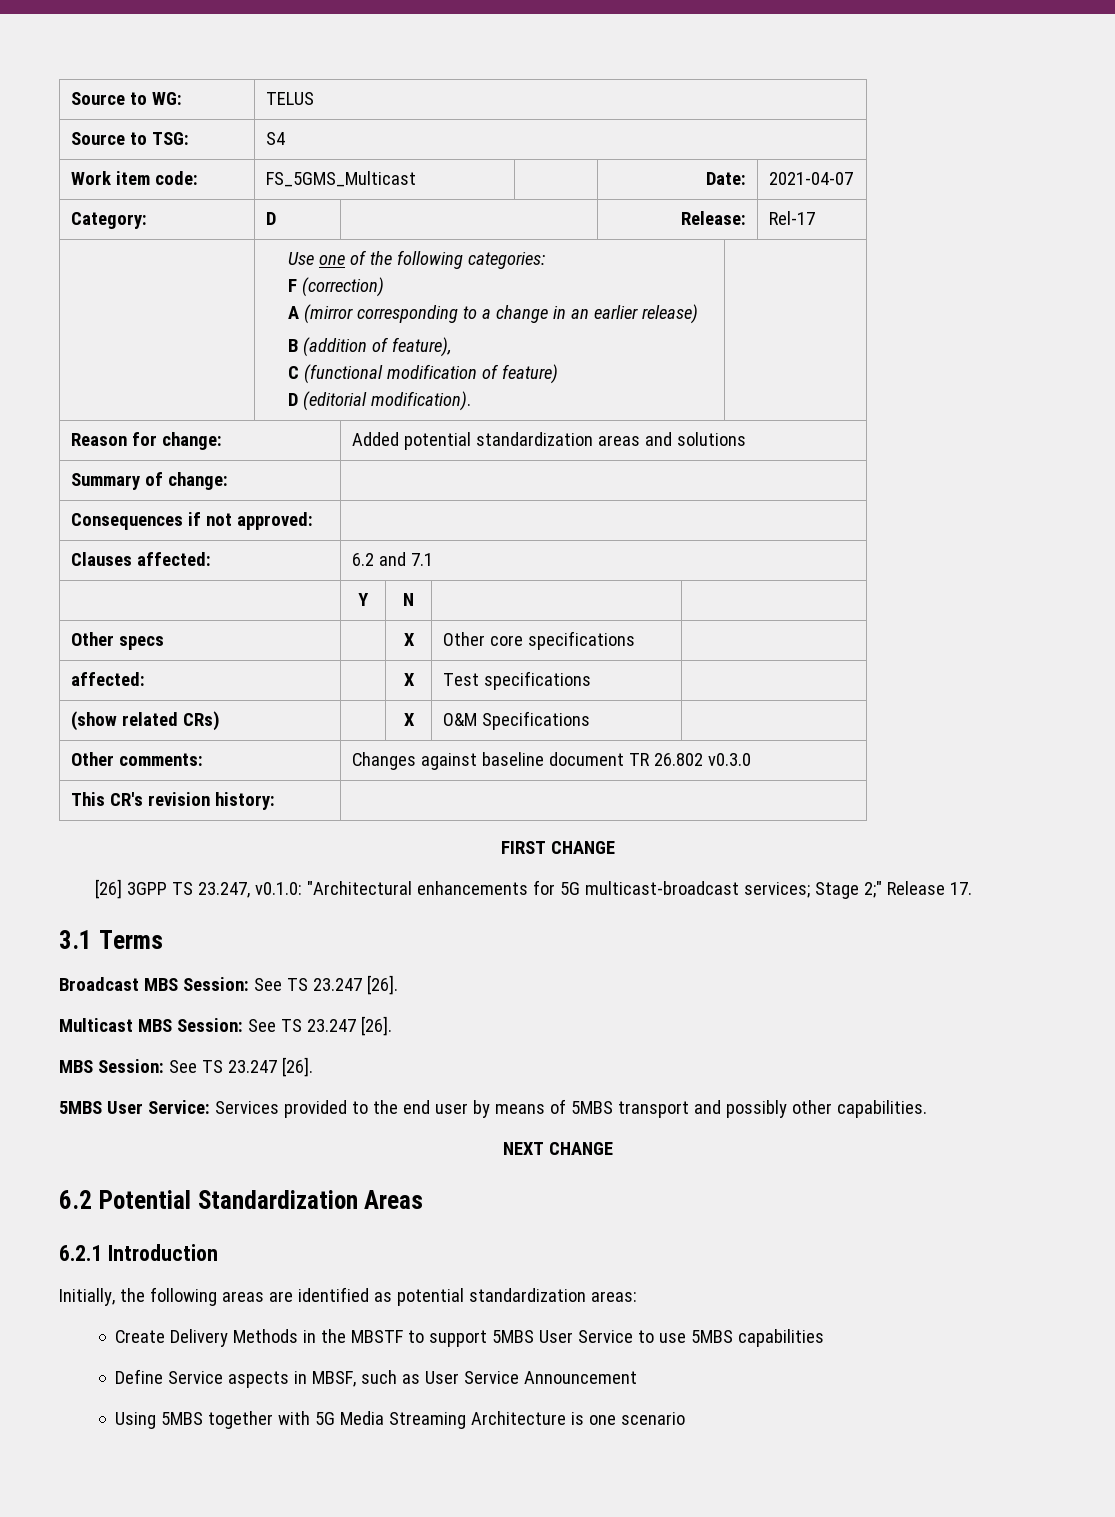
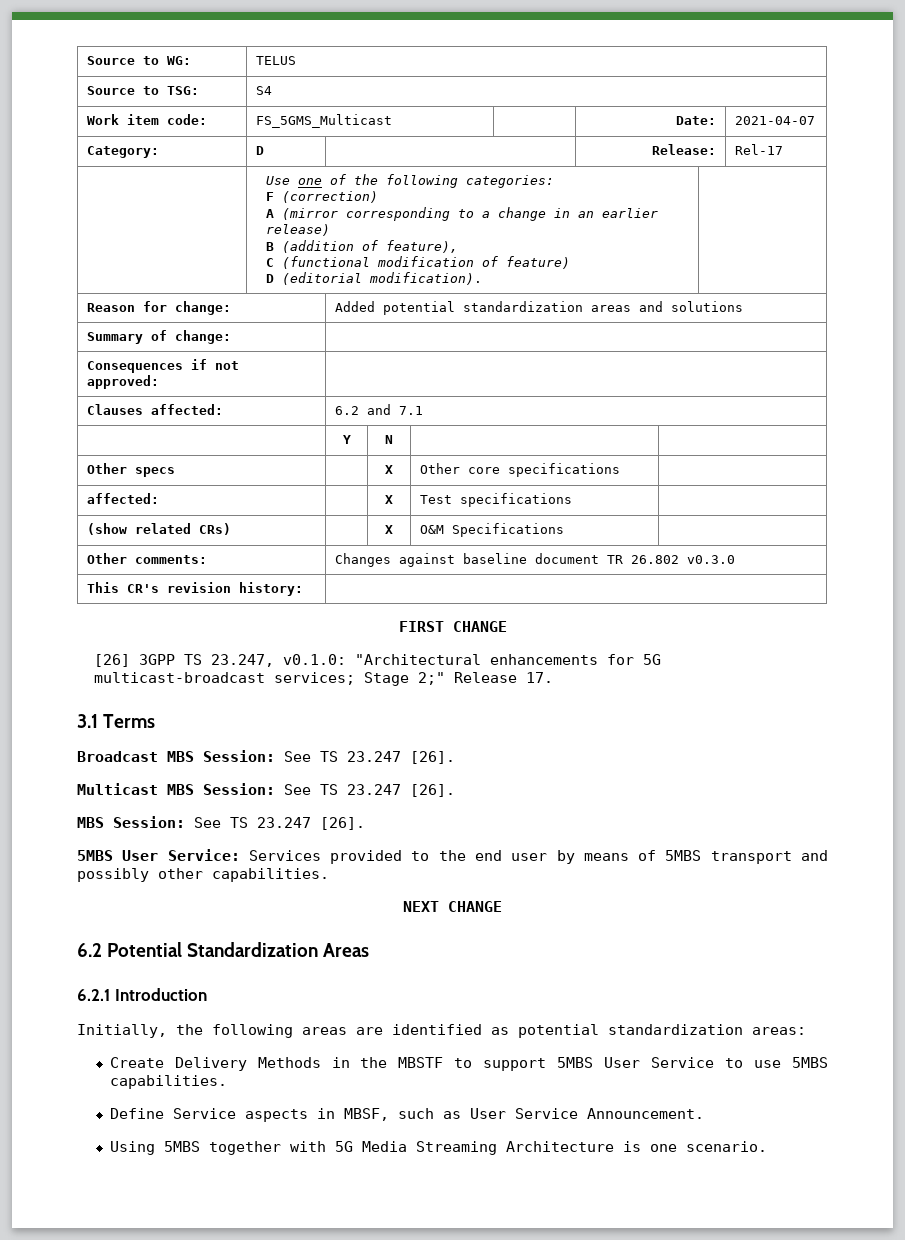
- Create Delivery Methods in the MBSTF to support 5MBS User Service to use 5MBS capabilities
+ Create Delivery Methods in the MBSTF to support 5MBS User Service to use 5MBS capabilities.
- Define Service aspects in MBSF, such as User Service Announcement
+ Define Service aspects in MBSF, such as User Service Announcement.
- Using 5MBS together with 5G Media Streaming Architecture is one scenario
+ Using 5MBS together with 5G Media Streaming Architecture is one scenario.

